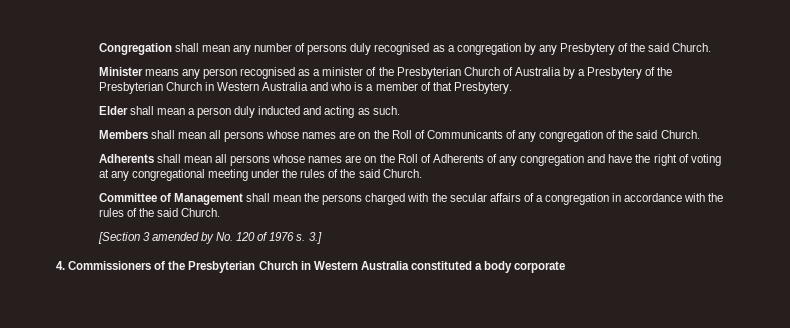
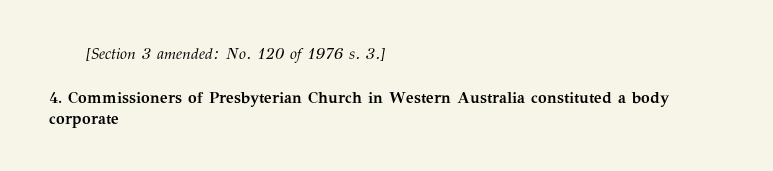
- Congregation shall mean any number of persons duly recognised as a congregation by any Presbytery of the said Church.
- Minister means any person recognised as a minister of the Presbyterian Church of Australia by a Presbytery of the Presbyterian Church in Western Australia and who is a member of that Presbytery.
- Elder shall mean a person duly inducted and acting as such.
- Members shall mean all persons whose names are on the Roll of Communicants of any congregation of the said Church.
- Adherents shall mean all persons whose names are on the Roll of Adherents of any congregation and have the right of voting at any congregational meeting under the rules of the said Church.
- Committee of Management shall mean the persons charged with the secular affairs of a congregation in accordance with the rules of the said Church.
- [Section 3 amended by No. 120 of 1976 s.
+ [Section 3 amended: No. 120 of 1976 s.
- 4. Commissioners of the Presbyterian Church in Western Australia constituted a body corporate
+ 4. Commissioners of Presbyterian Church in Western Australia constituted a body corporate

